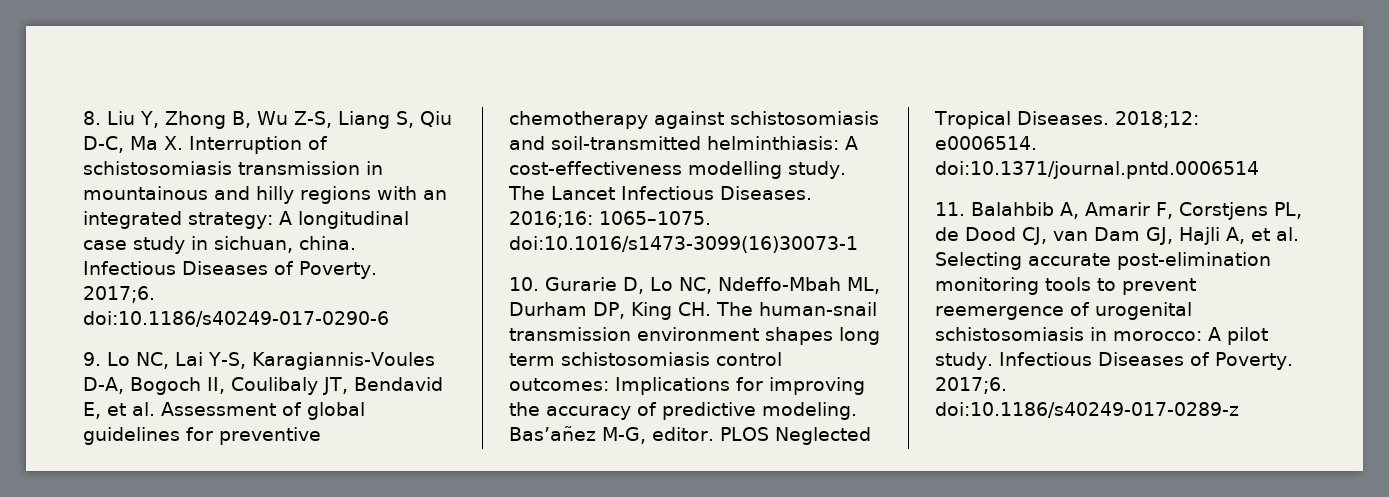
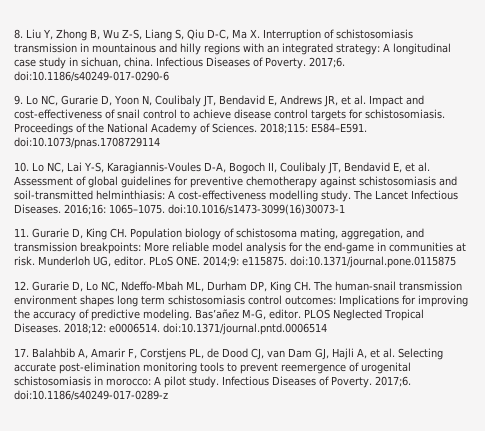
- 9. Lo NC, Lai Y-S, Karagiannis-Voules D-A, Bogoch II, Coulibaly JT, Bendavid E, et al. Assessment of global guidelines for preventive chemotherapy against schistosomiasis and soil-transmitted helminthiasis: A cost-effectiveness modelling study.
+ 9. Lo NC, Gurarie D, Yoon N, Coulibaly JT, Bendavid E, Andrews JR, et al. Impact and cost-effectiveness of snail control to achieve disease control targets for schistosomiasis. Proceedings of the National Academy of Sciences. 2018;115: E584–E591. doi:10.1073/pnas.1708729114
+ 10. Lo NC, Lai Y-S, Karagiannis-Voules D-A, Bogoch II, Coulibaly JT, Bendavid E, et al. Assessment of global guidelines for preventive chemotherapy against schistosomiasis and soil-transmitted helminthiasis: A cost-effectiveness modelling study.
- 10. Gurarie D, Lo NC, Ndeffo-Mbah ML, Durham DP, King CH. The human-snail transmission environment shapes long term schistosomiasis control outcomes: Implications for improving the accuracy of predictive modeling.
+ 11. Gurarie D, King CH. Population biology of schistosoma mating, aggregation, and transmission breakpoints: More reliable model analysis for the end-game in communities at risk. Munderloh UG, editor. PLoS ONE. 2014;9: e115875. doi:10.1371/journal.pone.0115875
+ 12. Gurarie D, Lo NC, Ndeffo-Mbah ML, Durham DP, King CH. The human-snail transmission environment shapes long term schistosomiasis control outcomes: Implications for improving the accuracy of predictive modeling.
- 11. Balahbib A, Amarir F, Corstjens PL, de Dood CJ, van Dam GJ, Hajli A, et al. Selecting accurate post-elimination monitoring tools to prevent reemergence of urogenital schistosomiasis in morocco: A pilot study.
+ 17. Balahbib A, Amarir F, Corstjens PL, de Dood CJ, van Dam GJ, Hajli A, et al. Selecting accurate post-elimination monitoring tools to prevent reemergence of urogenital schistosomiasis in morocco: A pilot study.

